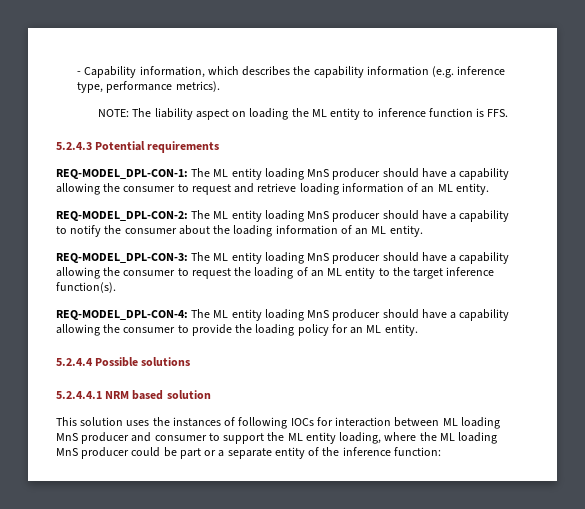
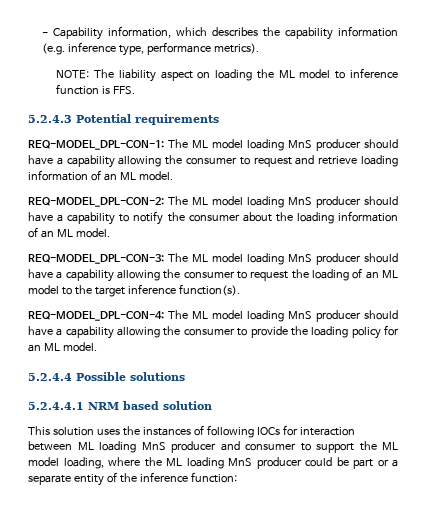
- NOTE: The liability aspect on loading the ML entity to inference function is FFS.
+ NOTE: The liability aspect on loading the ML model to inference function is FFS.
- REQ-MODEL_DPL-CON-1: The ML entity loading MnS producer should have a capability allowing the consumer to request and retrieve loading information of an ML entity.
+ REQ-MODEL_DPL-CON-1: The ML model loading MnS producer should have a capability allowing the consumer to request and retrieve loading information of an ML model.
- REQ-MODEL_DPL-CON-2: The ML entity loading MnS producer should have a capability to notify the consumer about the loading information of an ML entity.
+ REQ-MODEL_DPL-CON-2: The ML model loading MnS producer should have a capability to notify the consumer about the loading information of an ML model.
- REQ-MODEL_DPL-CON-3: The ML entity loading MnS producer should have a capability allowing the consumer to request the loading of an ML entity to the target inference function(s).
+ REQ-MODEL_DPL-CON-3: The ML model loading MnS producer should have a capability allowing the consumer to request the loading of an ML model to the target inference function(s).
- REQ-MODEL_DPL-CON-4: The ML entity loading MnS producer should have a capability allowing the consumer to provide the loading policy for an ML entity.
+ REQ-MODEL_DPL-CON-4: The ML model loading MnS producer should have a capability allowing the consumer to provide the loading policy for an ML model.
- This solution uses the instances of following IOCs for interaction between ML loading MnS producer and consumer to support the ML entity loading, where the ML loading MnS producer could be part or a separate entity of the inference function:
+ This solution uses the instances of following IOCs for interaction between ML loading MnS producer and consumer to support the ML model loading, where the ML loading MnS producer could be part or a separate entity of the inference function:

